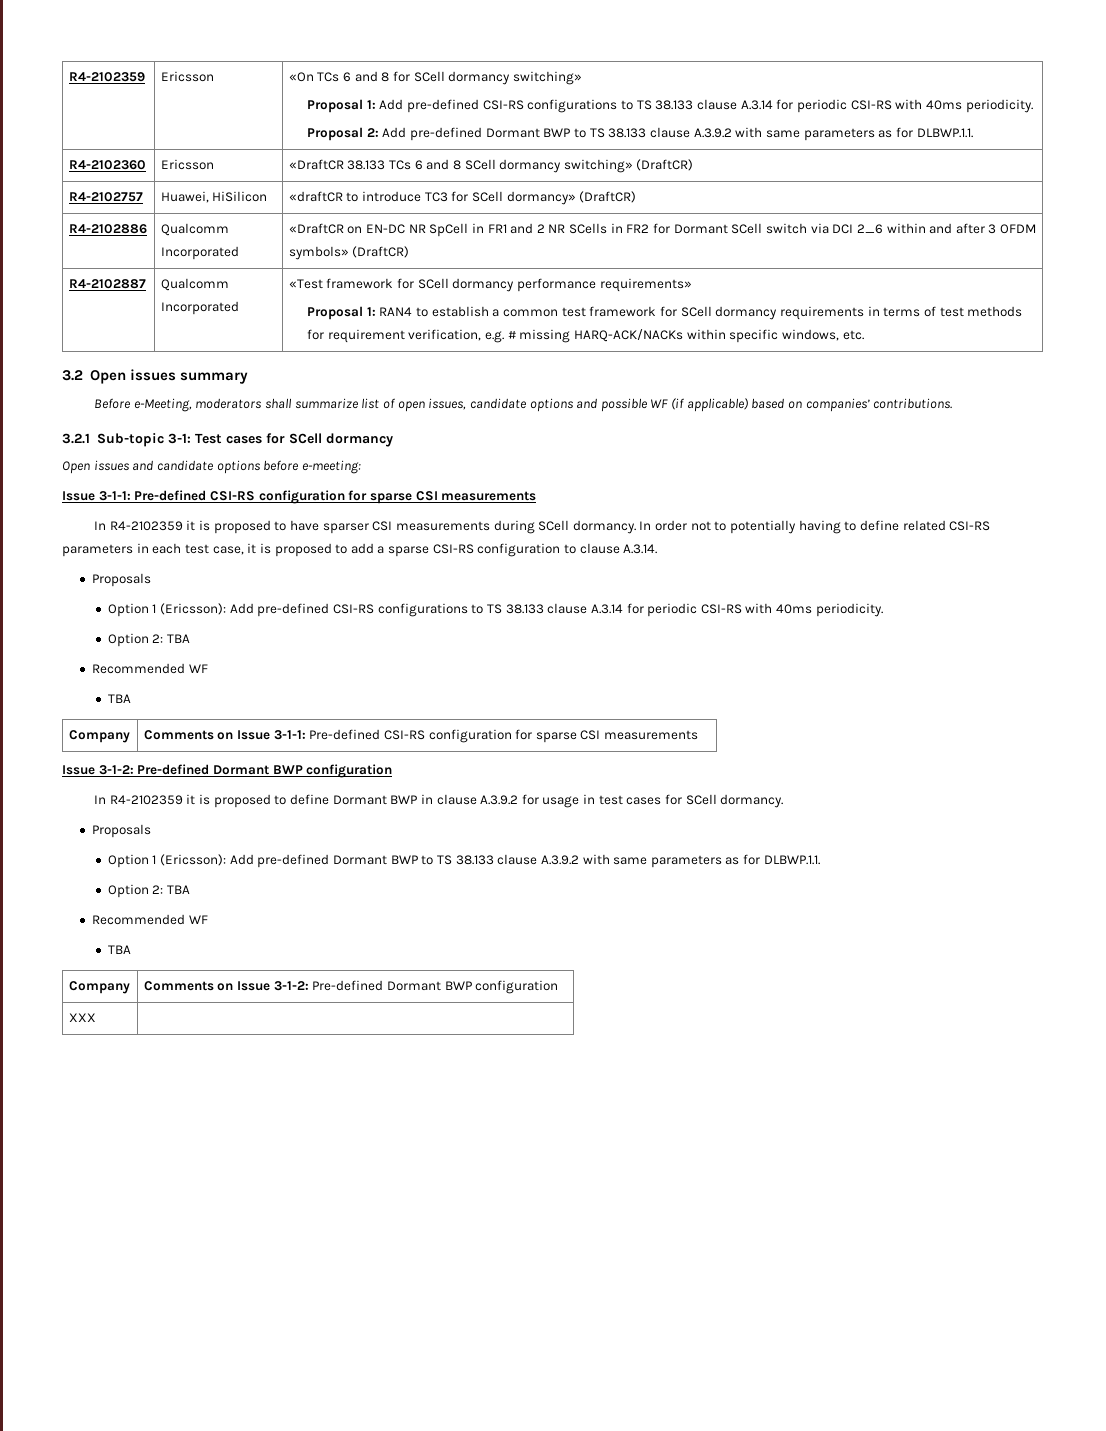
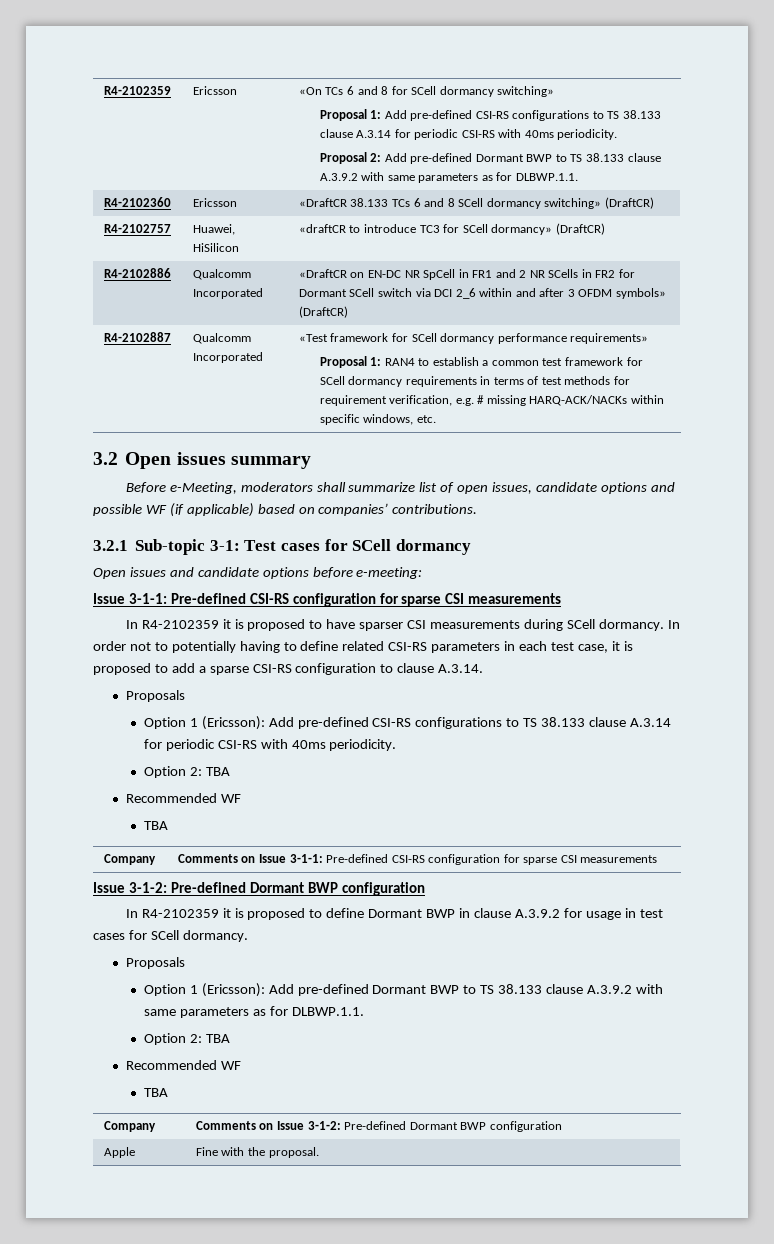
- XXX |
+ Apple | Fine with the proposal.

